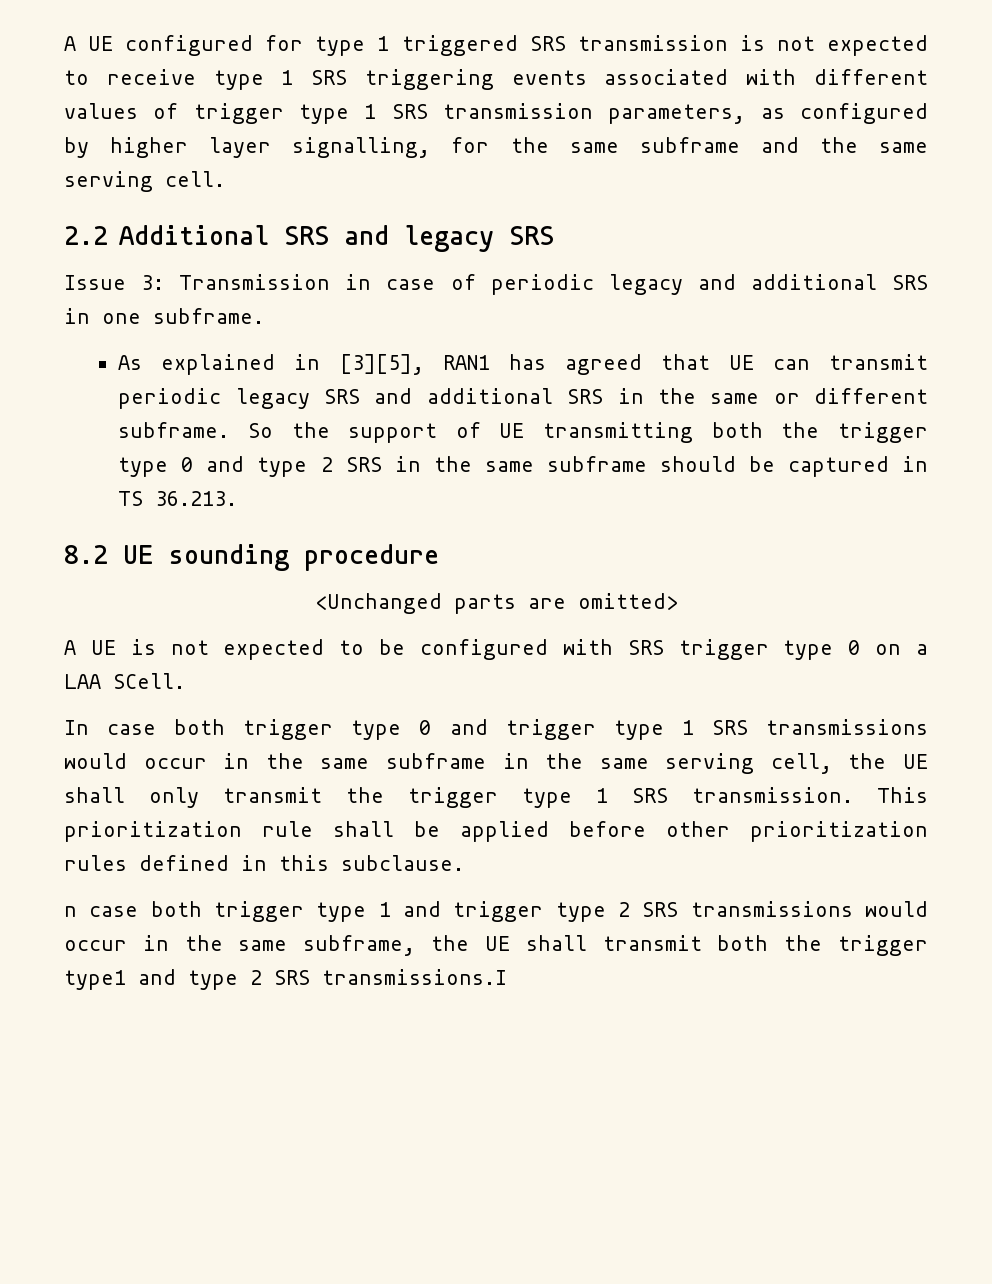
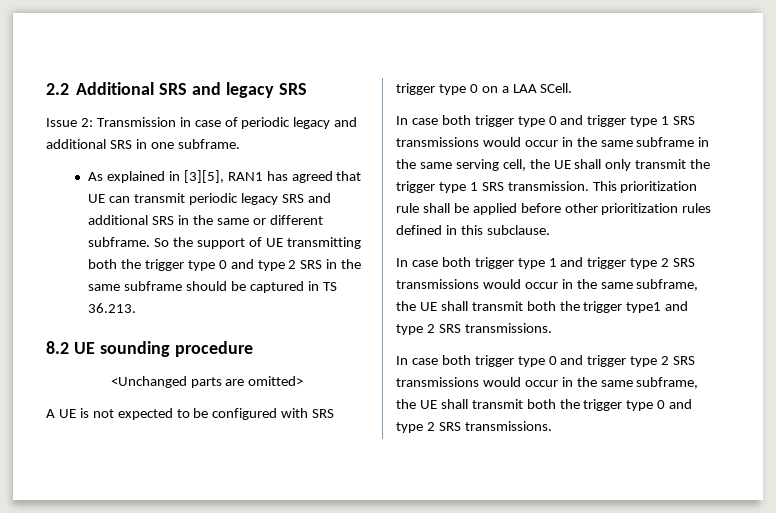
- A UE configured for type 1 triggered SRS transmission is not expected to receive type 1 SRS triggering events associated with different values of trigger type 1 SRS transmission parameters, as configured by higher layer signalling, for the same subframe and the same serving cell.
- Issue 3: Transmission in case of periodic legacy and additional SRS in one subframe.
+ Issue 2: Transmission in case of periodic legacy and additional SRS in one subframe.
- n case both trigger type 1 and trigger type 2 SRS transmissions would occur in the same subframe, the UE shall transmit both the trigger type1 and type 2 SRS transmissions.I
+ In case both trigger type 1 and trigger type 2 SRS transmissions would occur in the same subframe, the UE shall transmit both the trigger type1 and type 2 SRS transmissions.
+ In case both trigger type 0 and trigger type 2 SRS transmissions would occur in the same subframe, the UE shall transmit both the trigger type 0 and type 2 SRS transmissions.

